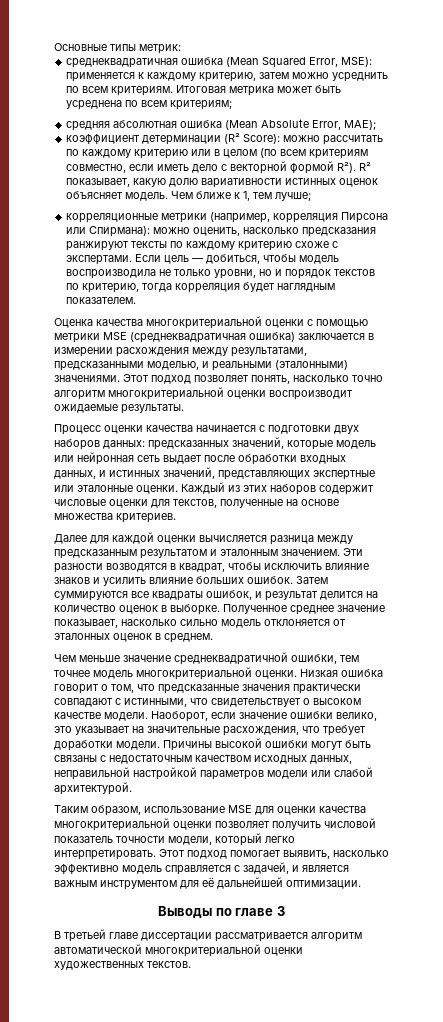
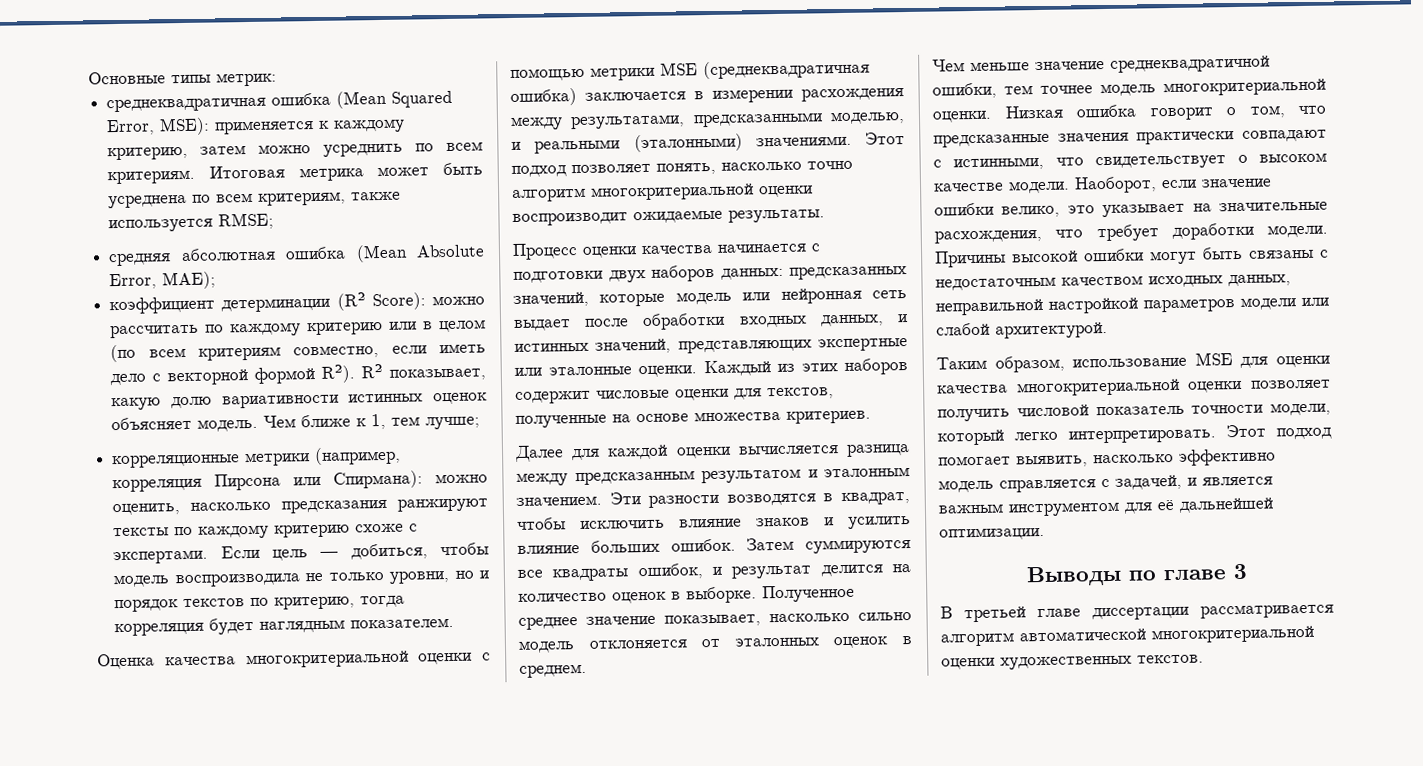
- Итоговая метрика может быть усреднена по всем критериям;
+ Итоговая метрика может быть усреднена по всем критериям, также используется RMSE;

